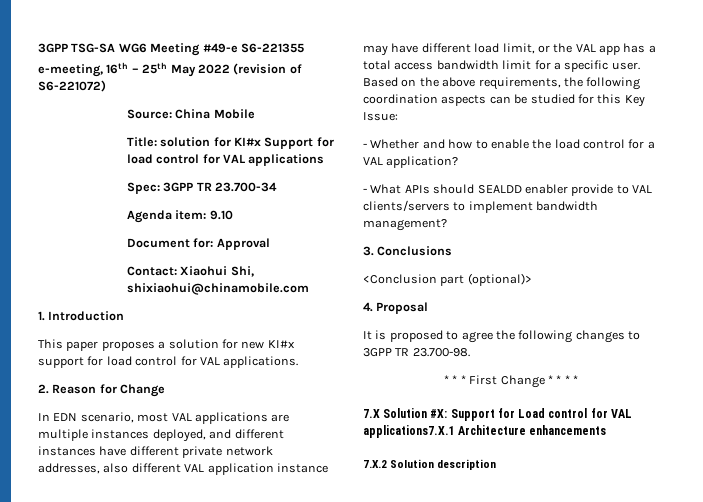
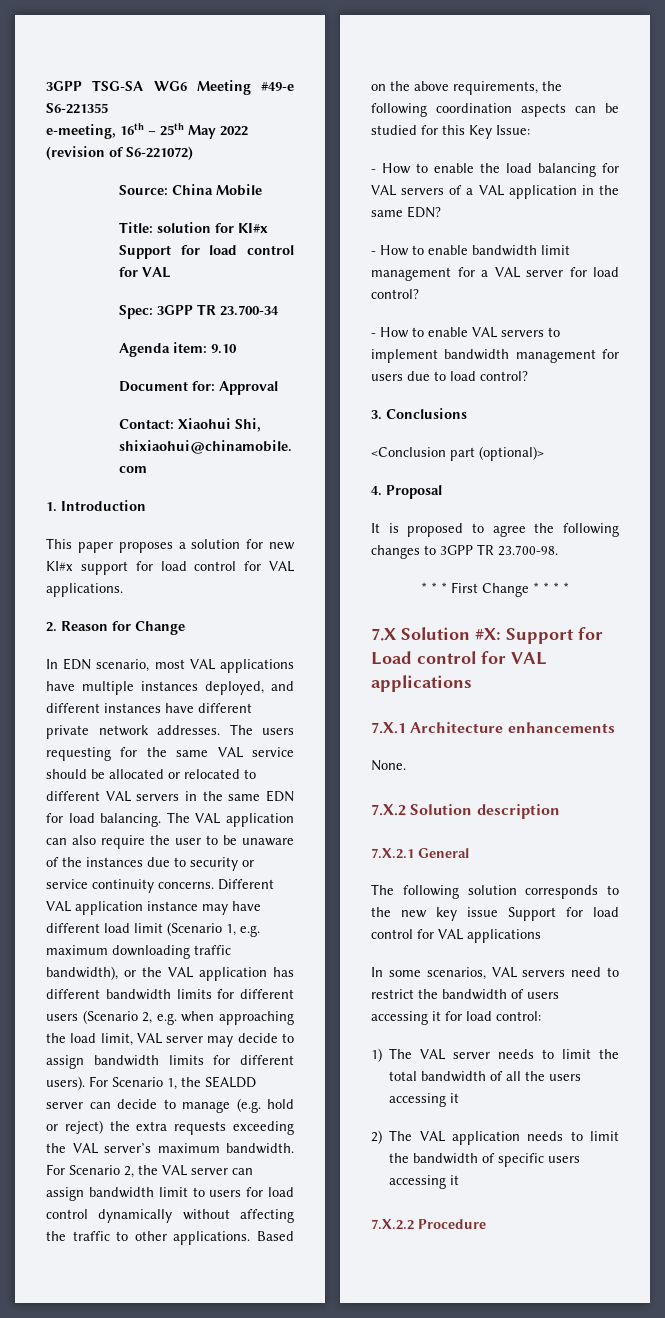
- Title: solution for KI#x Support for load control for VAL applications
+ Title: solution for KI#x Support for load control for VAL
- In EDN scenario, most VAL applications are multiple instances deployed, and different instances have different private network addresses, also different VAL application instance may have different load limit, or the VAL app has a total access bandwidth limit for a specific user.
+ In EDN scenario, most VAL applications have multiple instances deployed, and different instances have different private network addresses. The users requesting for the same VAL service should be allocated or relocated to different VAL servers in the same EDN for load balancing. The VAL application can also require the user to be unaware of the instances due to security or service continuity concerns. Different VAL application instance may have different load limit (Scenario 1, e.g. maximum downloading traffic bandwidth), or the VAL application has different bandwidth limits for different users (Scenario 2, e.g. when approaching the load limit, VAL server may decide to assign bandwidth limits for different users). For Scenario 1, the SEALDD server can decide to manage (e.g. hold or reject) the extra requests exceeding the VAL server’s maximum bandwidth. For Scenario 2, the VAL server can assign bandwidth limit to users for load control dynamically without affecting the traffic to other applications.
- - Whether and how to enable the load control for a VAL application?
- - What APIs should SEALDD enabler provide to VAL clients/servers to implement bandwidth management?
+ - How to enable the load balancing for VAL servers of a VAL application in the same EDN?
+ - How to enable bandwidth limit management for a VAL server for load control?
+ - How to enable VAL servers to implement bandwidth management for users due to load control?
- 7.X Solution #X: Support for Load control for VAL applications7.X.1 Architecture enhancements
+ 7.X Solution #X: Support for Load control for VAL applications
+ 7.X.1 Architecture enhancements
+ None.
+ 7.X.2.1 General
+ The following solution corresponds to the new key issue Support for load control for VAL applications
+ In some scenarios, VAL servers need to restrict the bandwidth of users accessing it for load control:
+ 1) The VAL server needs to limit the total bandwidth of all the users accessing it
+ 2) The VAL application needs to limit the bandwidth of specific users accessing it
+ 7.X.2.2 Procedure

